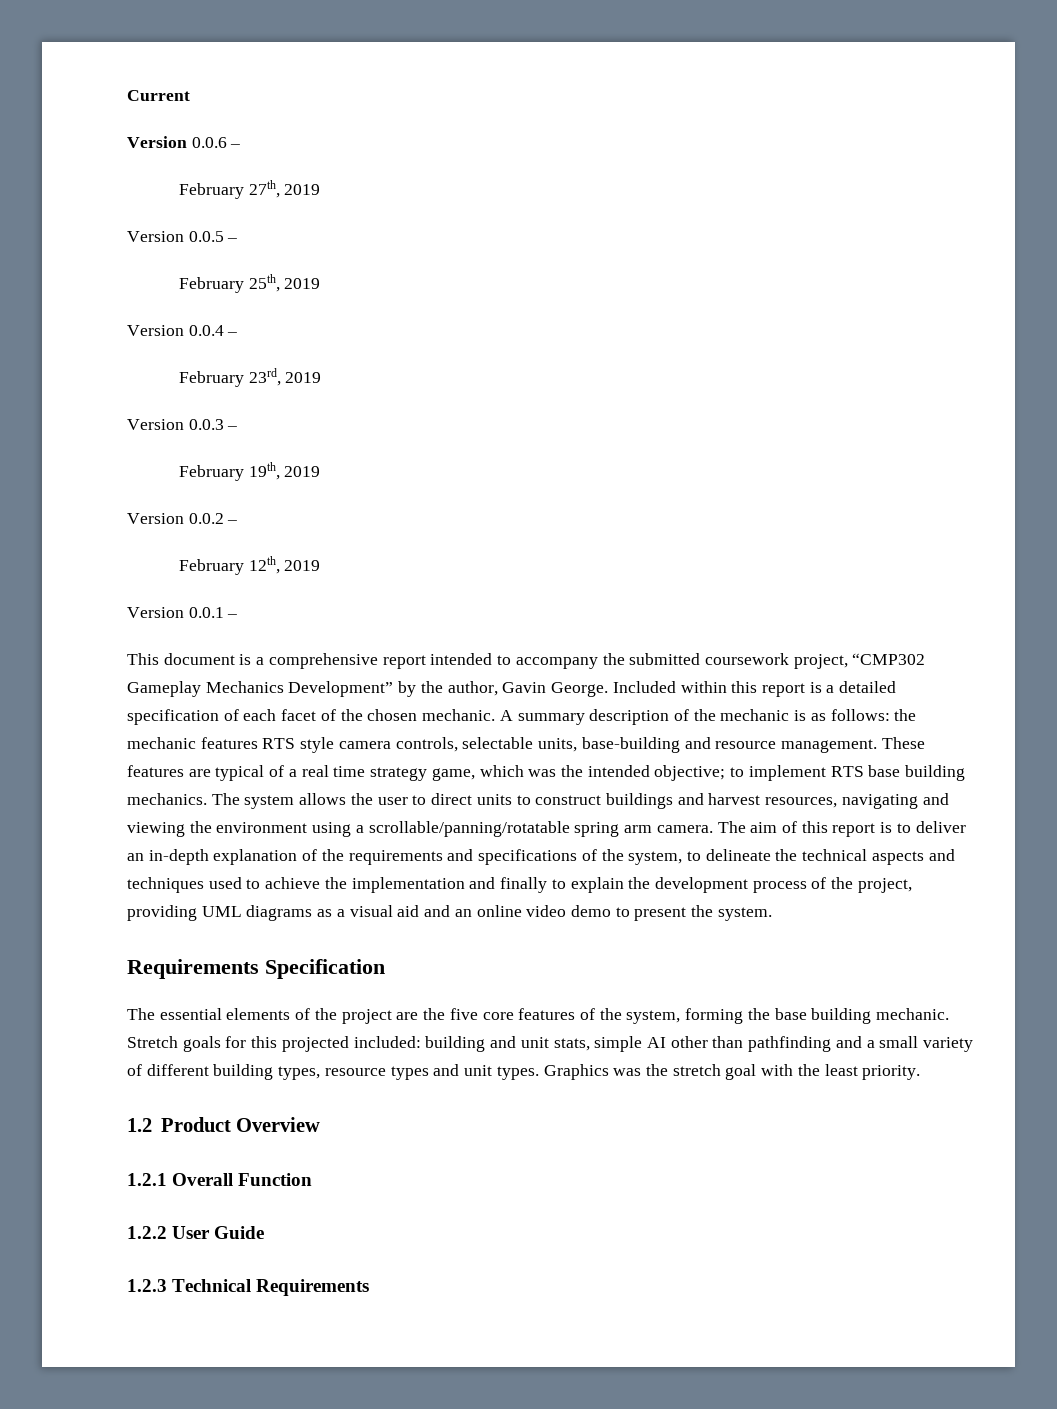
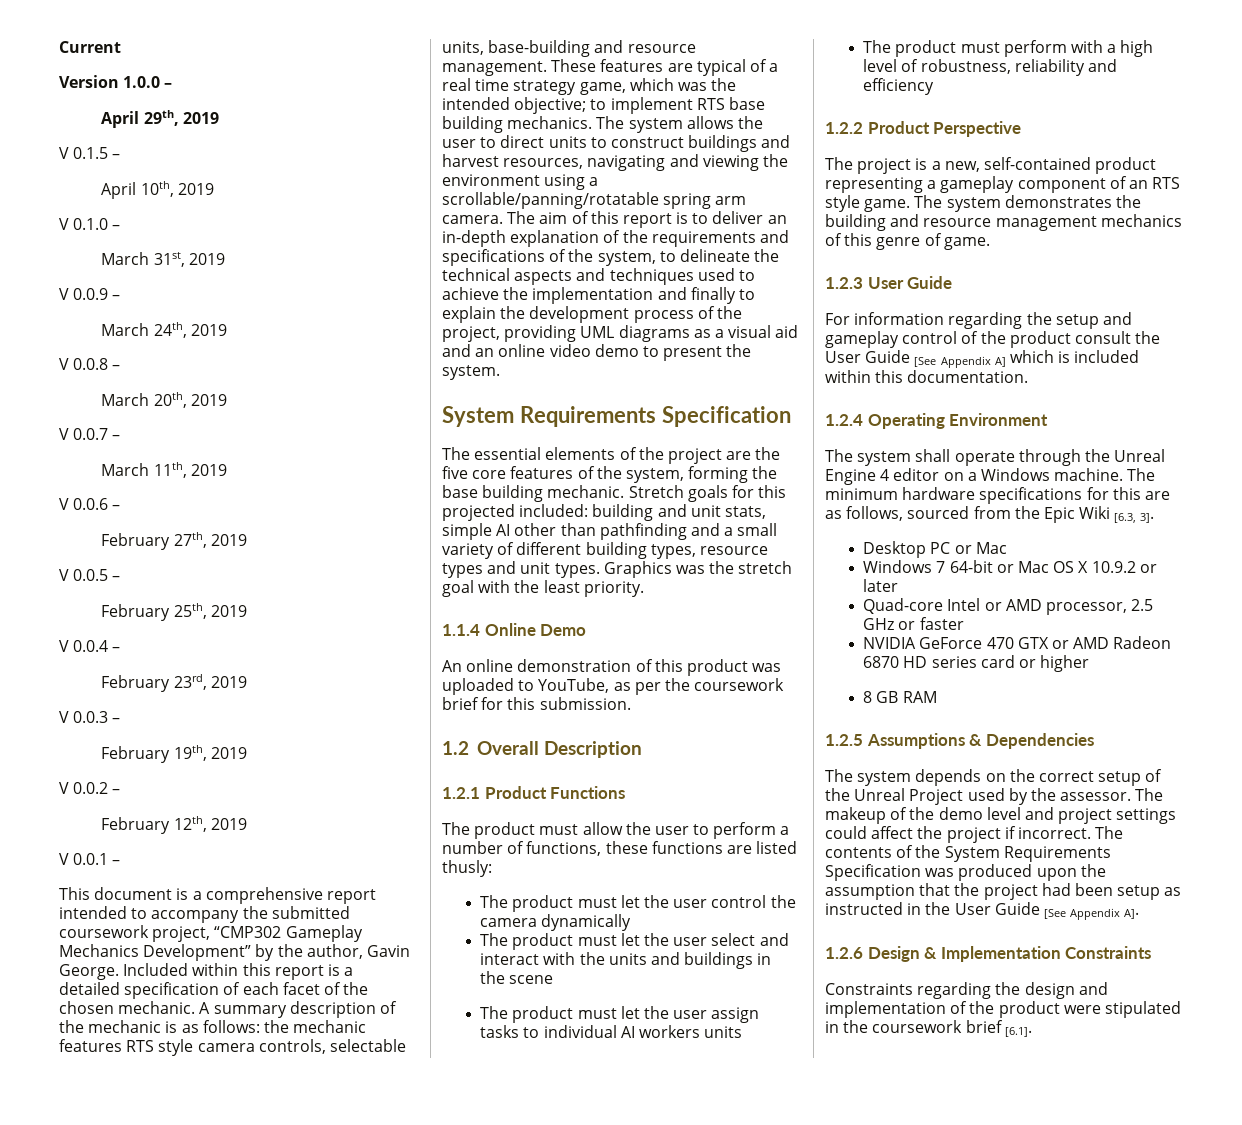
- Version 0.0.6 –
+ Version 1.0.0 –
+ April 29th, 2019
+ V 0.1.5 –
+ April 10th, 2019
+ V 0.1.0 –
+ March 31st, 2019
+ V 0.0.9 –
+ March 24th, 2019
+ V 0.0.8 –
+ March 20th, 2019
+ V 0.0.7 –
+ March 11th, 2019
+ V 0.0.6 –
- Version 0.0.5 –
+ V 0.0.5 –
- Version 0.0.4 –
+ V 0.0.4 –
- Version 0.0.3 –
+ V 0.0.3 –
- Version 0.0.2 –
+ V 0.0.2 –
- Version 0.0.1 –
+ V 0.0.1 –
  The aim of this report is to deliver an in-depth explanation of the requirements and specifications of the system, to delineate the technical aspects and techniques used to achieve the implementation and finally to explain the development process of the project, providing UML diagrams as a visual aid and an online video demo to present the system.
- Requirements Specification
+ System Requirements Specification
+ 1.1.4 Online Demo
+ An online demonstration of this product was uploaded to YouTube, as per the coursework brief for this submission.
- 1.2 Product Overview
+ 1.2 Overall Description
- 1.2.1 Overall Function
- 1.2.2 User Guide
- 1.2.3 Technical Requirements
+ 1.2.1 Product Functions
+ The product must allow the user to perform a number of functions, these functions are listed thusly:
+ The product must let the user control the camera dynamically
+ The product must let the user select and interact with the units and buildings in the scene
+ The product must let the user assign tasks to individual AI workers units
+ The product must perform with a high level of robustness, reliability and efficiency
+ 1.2.2 Product Perspective
+ The project is a new, self-contained product representing a gameplay component of an RTS style game. The system demonstrates the building and resource management mechanics of this genre of game.
+ 1.2.3 User Guide
+ For information regarding the setup and gameplay control of the product consult the User Guide [See Appendix A] which is included within this documentation.
+ 1.2.4 Operating Environment
+ The system shall operate through the Unreal Engine 4 editor on a Windows machine. The minimum hardware specifications for this are as follows, sourced from the Epic Wiki [6.3, 3].
+ Desktop PC or Mac
+ Windows 7 64-bit or Mac OS X 10.9.2 or later
+ Quad-core Intel or AMD processor, 2.5 GHz or faster
+ NVIDIA GeForce 470 GTX or AMD Radeon 6870 HD series card or higher
+ 8 GB RAM
+ 1.2.5 Assumptions & Dependencies
+ The system depends on the correct setup of the Unreal Project used by the assessor. The makeup of the demo level and project settings could affect the project if incorrect. The contents of the System Requirements Specification was produced upon the assumption that the project had been setup as instructed in the User Guide [See Appendix A].
+ 1.2.6 Design & Implementation Constraints
+ Constraints regarding the design and implementation of the product were stipulated in the coursework brief [6.1].

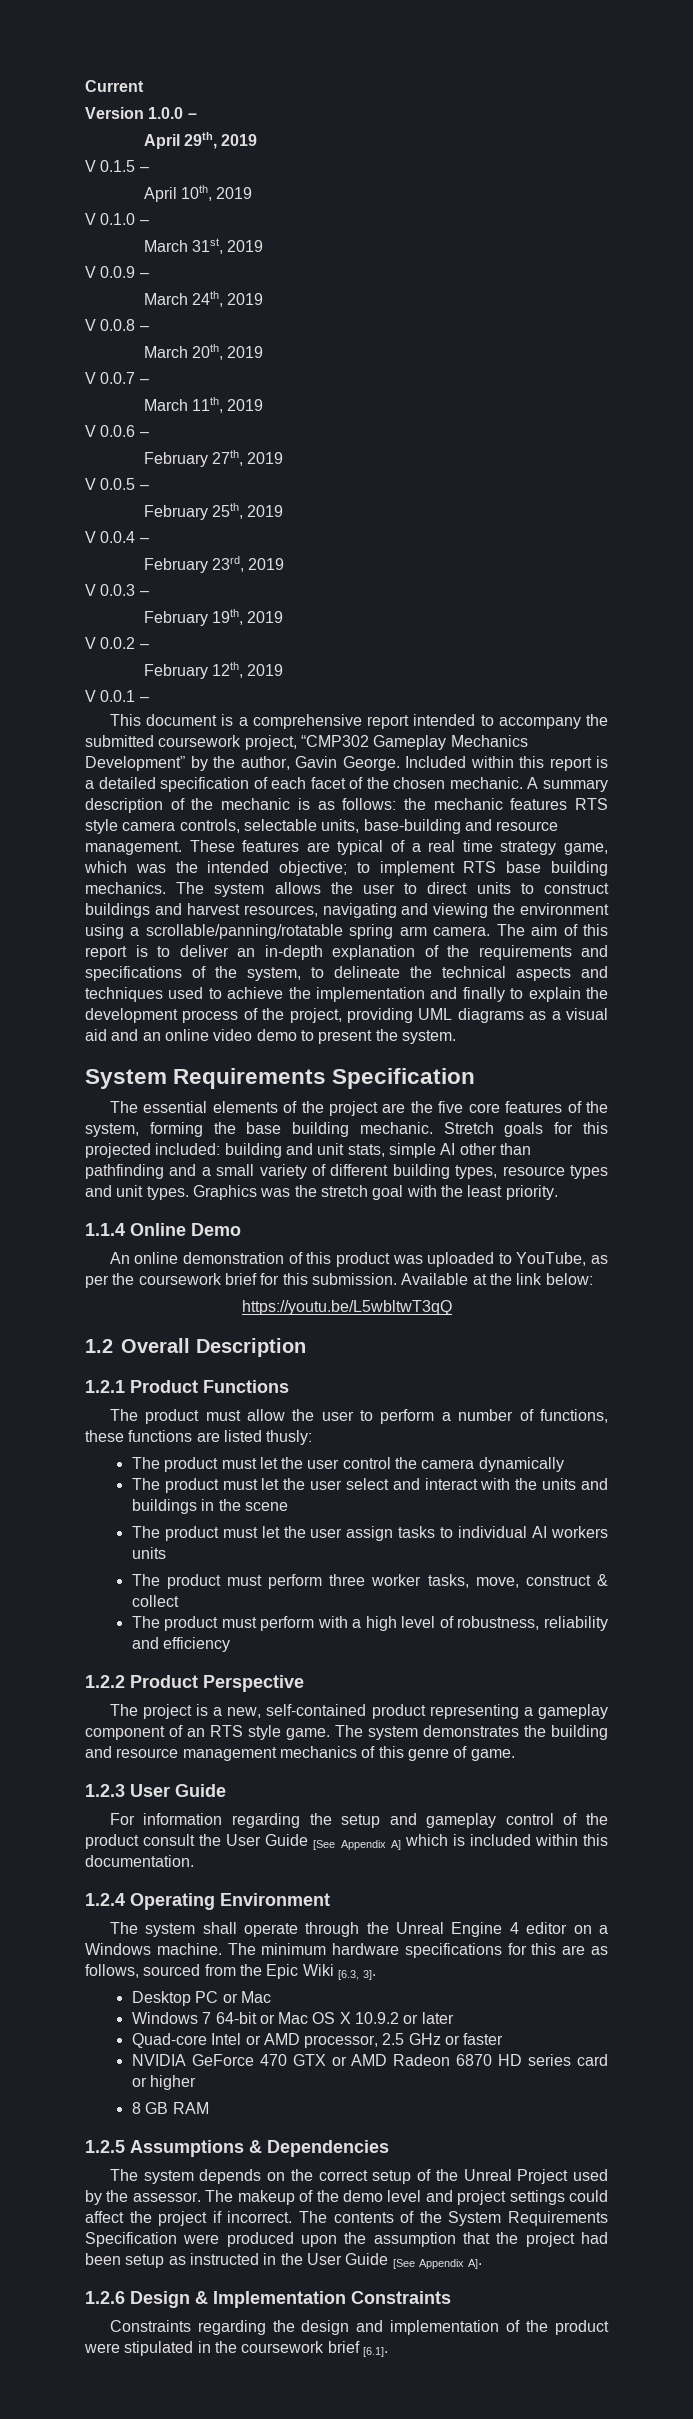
+ Available at the link below:
+ https://youtu.be/L5wbltwT3qQ
+ The product must perform three worker tasks, move, construct & collect
- The contents of the System Requirements Specification was produced upon the assumption that the project had been setup as instructed in the User Guide [See Appendix A].
+ The contents of the System Requirements Specification were produced upon the assumption that the project had been setup as instructed in the User Guide [See Appendix A].

